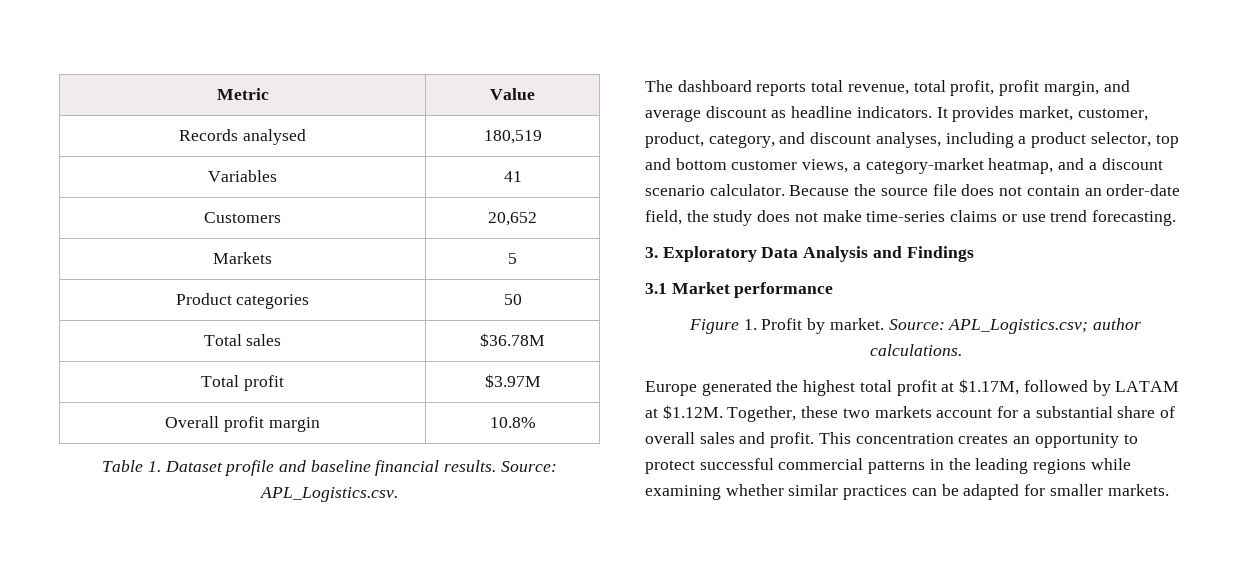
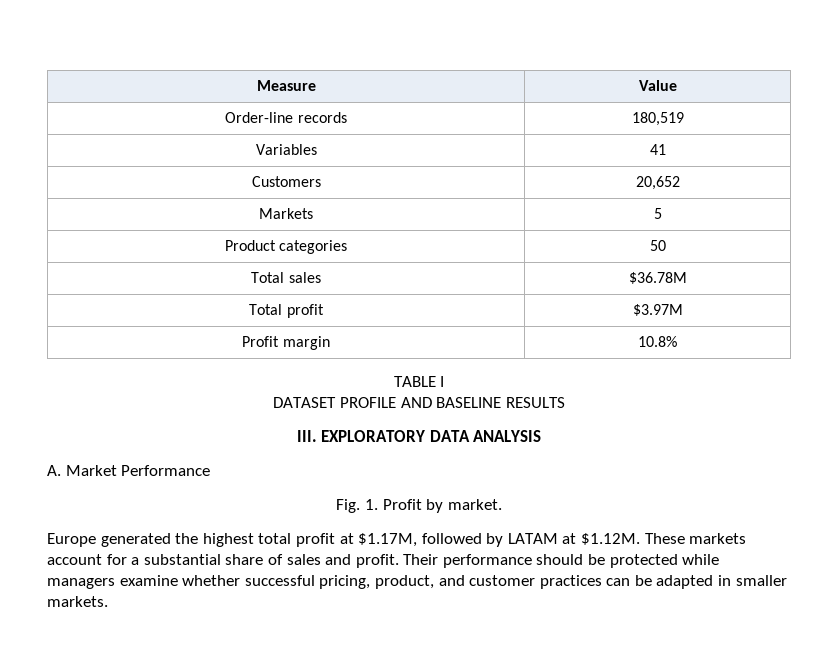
- Metric | Value
+ Measure | Value
- Records analysed | 180,519
+ Order-line records | 180,519
- Overall profit margin | 10.8%
+ Profit margin | 10.8%
- Table 1. Dataset profile and baseline financial results. Source: APL_Logistics.csv.
- The dashboard reports total revenue, total profit, profit margin, and average discount as headline indicators. It provides market, customer, product, category, and discount analyses, including a product selector, top and bottom customer views, a category-market heatmap, and a discount scenario calculator. Because the source file does not contain an order-date field, the study does not make time-series claims or use trend forecasting.
- 3. Exploratory Data Analysis and Findings
- 3.1 Market performance
- Figure 1. Profit by market. Source: APL_Logistics.csv; author calculations.
+ TABLE I
+ DATASET PROFILE AND BASELINE RESULTS
+ III. EXPLORATORY DATA ANALYSIS
+ A. Market Performance
+ Fig. 1. Profit by market.
- Europe generated the highest total profit at $1.17M, followed by LATAM at $1.12M. Together, these two markets account for a substantial share of overall sales and profit.
+ Europe generated the highest total profit at $1.17M, followed by LATAM at $1.12M. These markets account for a substantial share of sales and profit.
- This concentration creates an opportunity to protect successful commercial patterns in the leading regions while examining whether similar practices can be adapted for smaller markets.
+ Their performance should be protected while managers examine whether successful pricing, product, and customer practices can be adapted in smaller markets.

